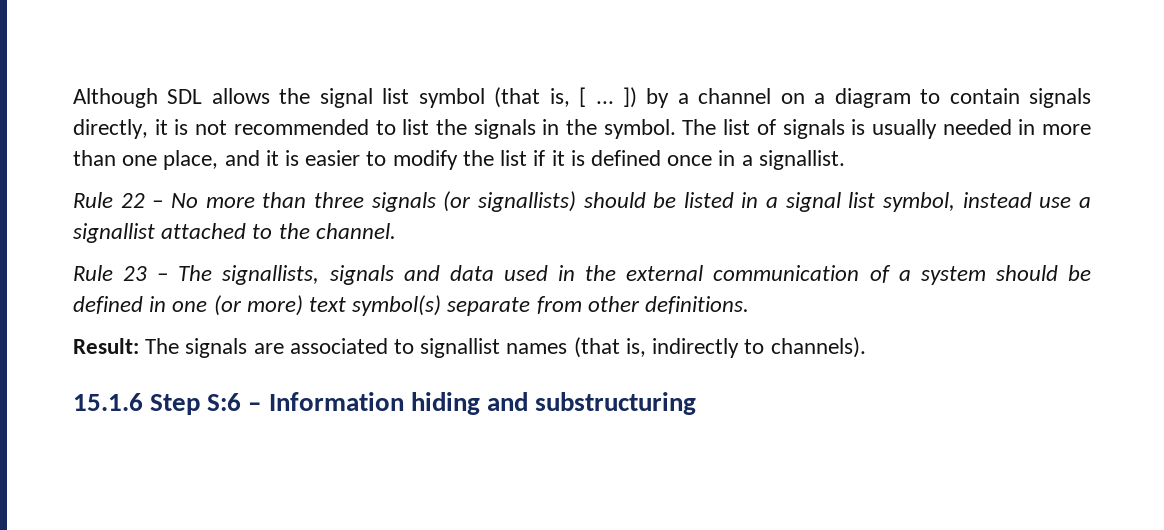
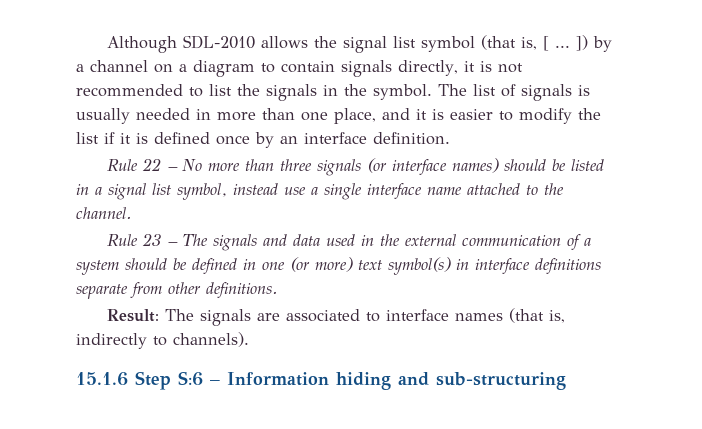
- Although SDL allows the signal list symbol (that is, [ ... ]) by a channel on a diagram to contain signals directly, it is not recommended to list the signals in the symbol.
+ Although SDL-2010 allows the signal list symbol (that is, [ ... ]) by a channel on a diagram to contain signals directly, it is not recommended to list the signals in the symbol.
- The list of signals is usually needed in more than one place, and it is easier to modify the list if it is defined once in a signallist.
+ The list of signals is usually needed in more than one place, and it is easier to modify the list if it is defined once by an interface definition.
- Rule 22 – No more than three signals (or signallists) should be listed in a signal list symbol, instead use a signallist attached to the channel.
+ Rule 22 – No more than three signals (or interface names) should be listed in a signal list symbol, instead use a single interface name attached to the channel.
- Rule 23 – The signallists, signals and data used in the external communication of a system should be defined in one (or more) text symbol(s) separate from other definitions.
+ Rule 23 – The signals and data used in the external communication of a system should be defined in one (or more) text symbol(s) in interface definitions separate from other definitions.
- Result: The signals are associated to signallist names (that is, indirectly to channels).
+ Result: The signals are associated to interface names (that is, indirectly to channels).
- 15.1.6 Step S:6 – Information hiding and substructuring
+ 15.1.6 Step S:6 – Information hiding and sub-structuring

